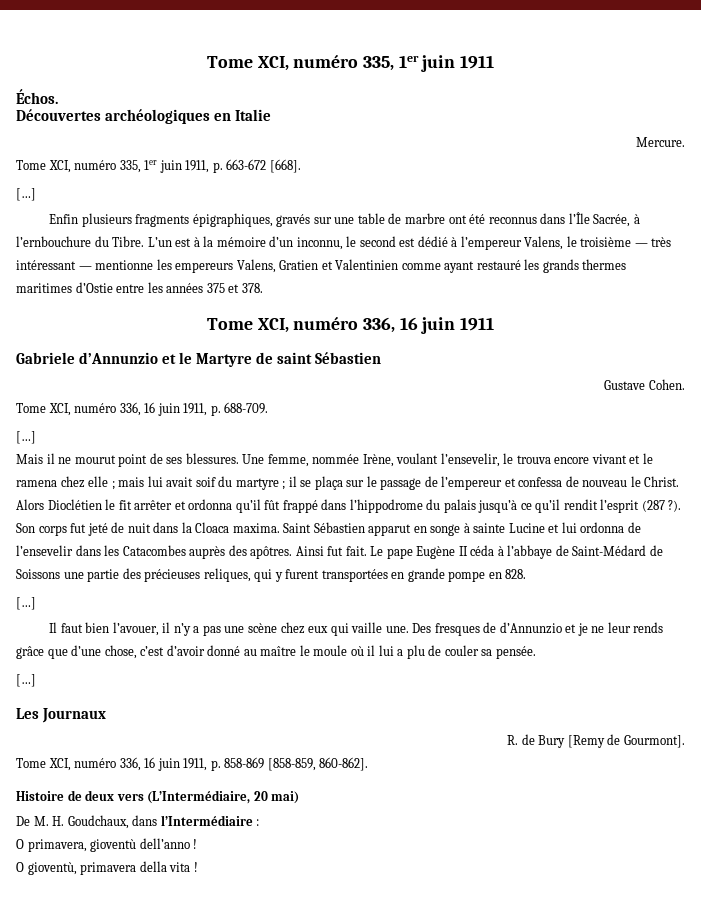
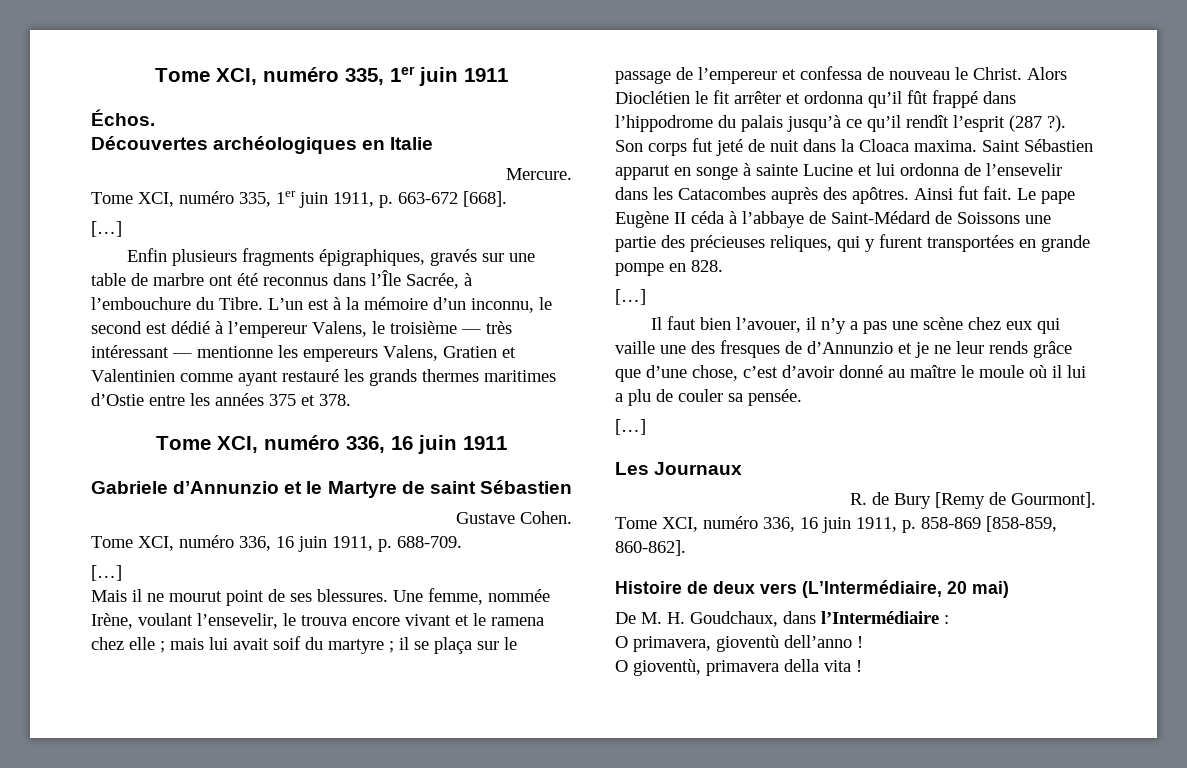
- Enfin plusieurs fragments épigraphiques, gravés sur une table de marbre ont été reconnus dans l’Île Sacrée, à l’ernbouchure du Tibre.
+ Enfin plusieurs fragments épigraphiques, gravés sur une table de marbre ont été reconnus dans l’Île Sacrée, à l’embouchure du Tibre.
- Alors Dioclétien le fit arrêter et ordonna qu’il fût frappé dans l’hippodrome du palais jusqu’à ce qu’il rendit l’esprit (287 ?).
+ Alors Dioclétien le fit arrêter et ordonna qu’il fût frappé dans l’hippodrome du palais jusqu’à ce qu’il rendît l’esprit (287 ?).
- Il faut bien l’avouer, il n’y a pas une scène chez eux qui vaille une. Des fresques de d’Annunzio et je ne leur rends grâce que d’une chose, c’est d’avoir donné au maître le moule où il lui a plu de couler sa pensée.
+ Il faut bien l’avouer, il n’y a pas une scène chez eux qui vaille une des fresques de d’Annunzio et je ne leur rends grâce que d’une chose, c’est d’avoir donné au maître le moule où il lui a plu de couler sa pensée.

